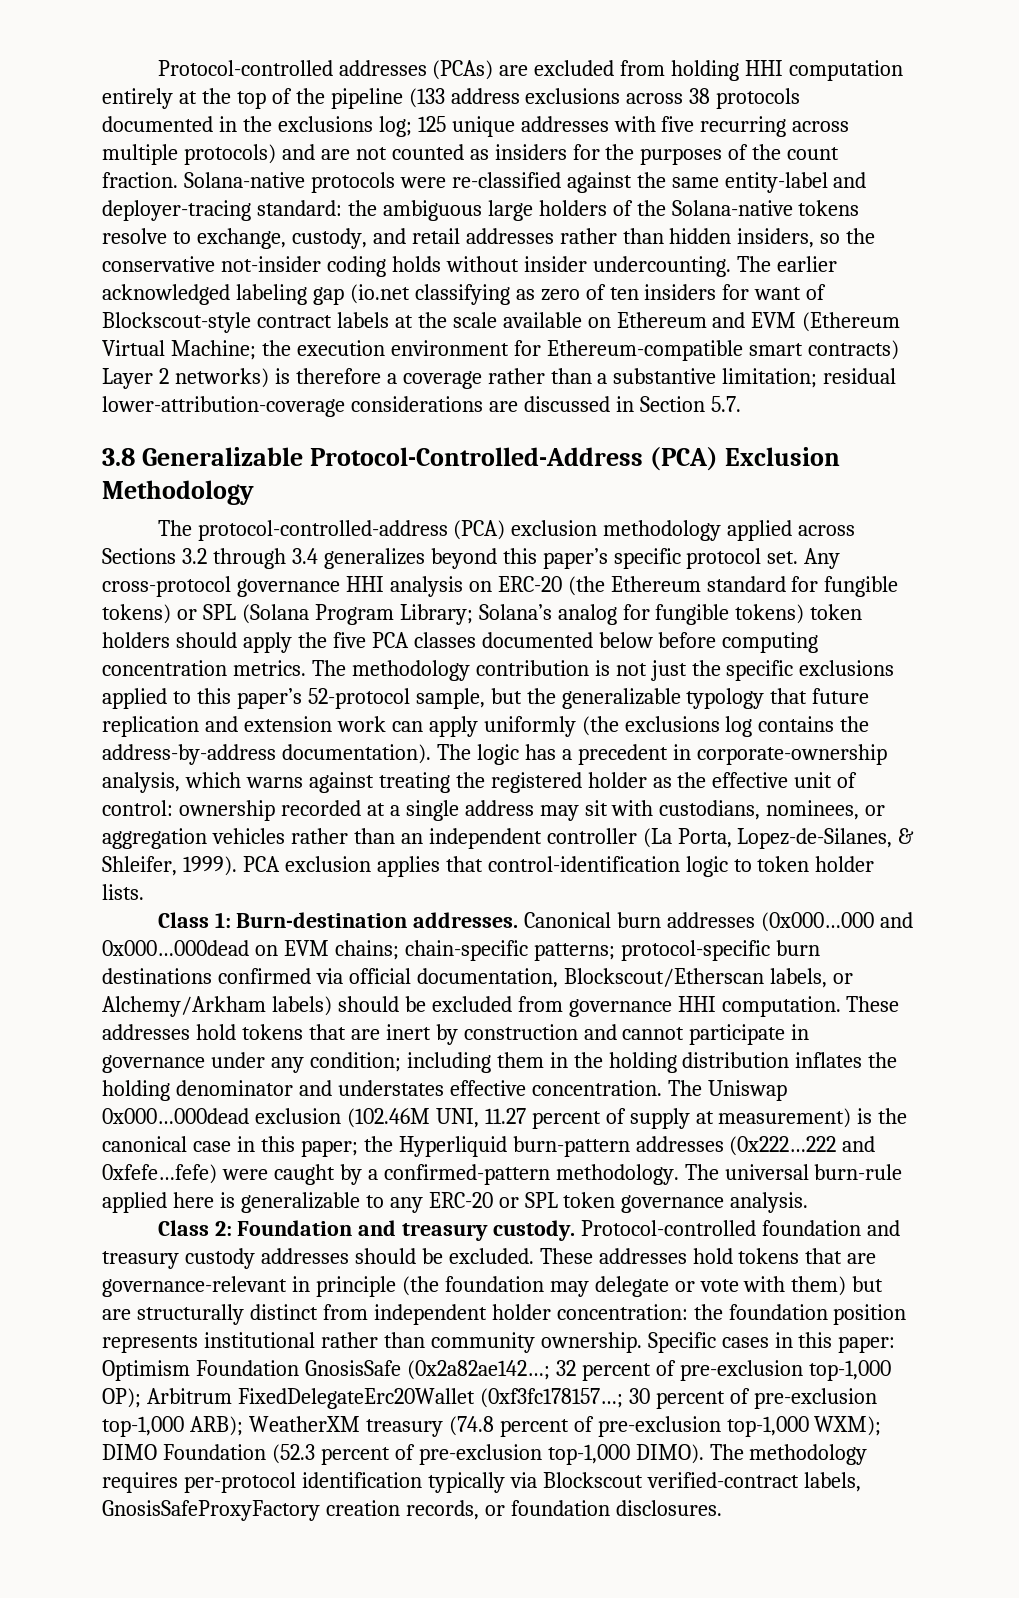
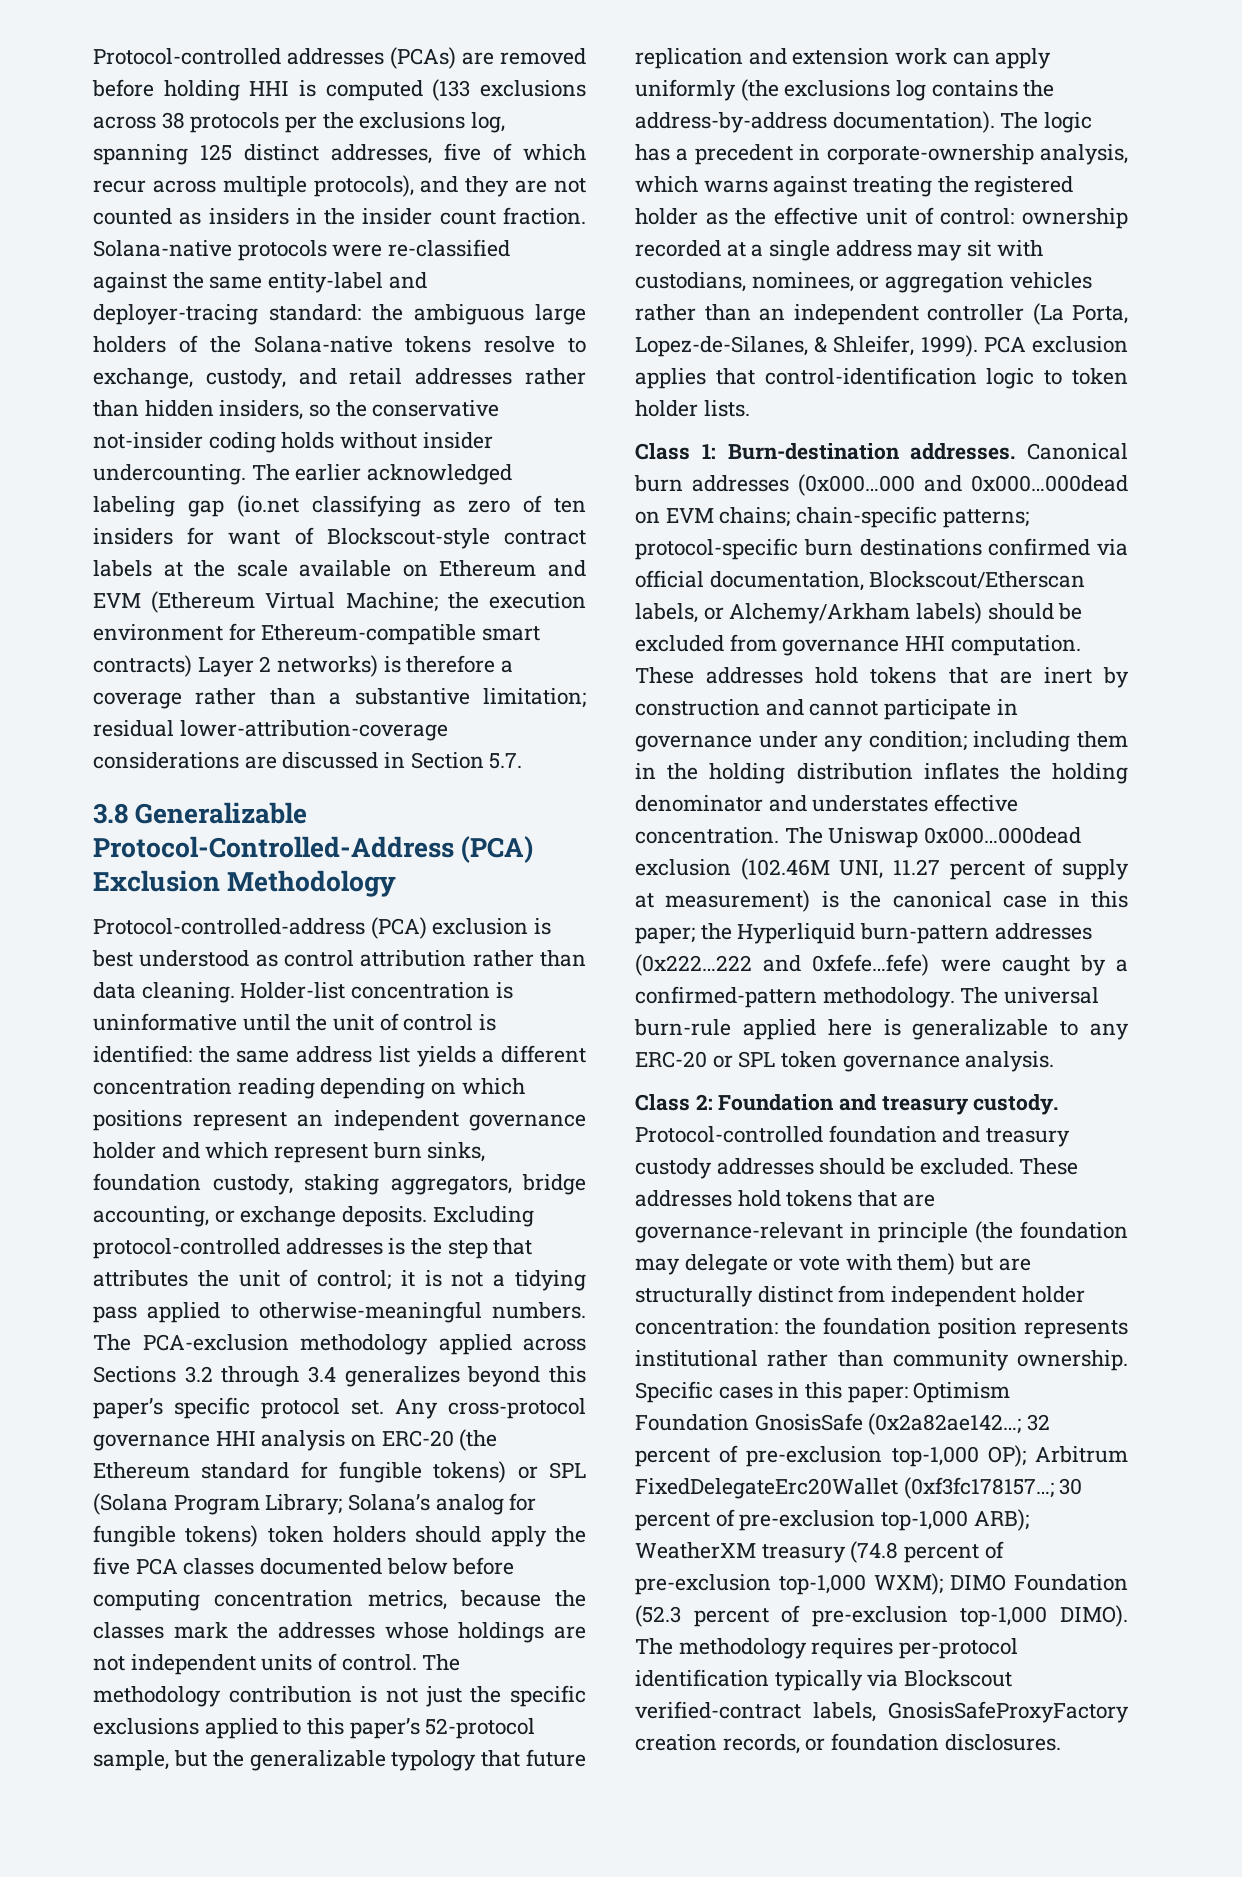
- Protocol-controlled addresses (PCAs) are excluded from holding HHI computation entirely at the top of the pipeline (133 address exclusions across 38 protocols documented in the exclusions log; 125 unique addresses with five recurring across multiple protocols) and are not counted as insiders for the purposes of the count fraction.
+ Protocol-controlled addresses (PCAs) are removed before holding HHI is computed (133 exclusions across 38 protocols per the exclusions log, spanning 125 distinct addresses, five of which recur across multiple protocols), and they are not counted as insiders in the insider count fraction.
- The protocol-controlled-address (PCA) exclusion methodology applied across Sections 3.2 through 3.4 generalizes beyond this paper’s specific protocol set.
+ Protocol-controlled-address (PCA) exclusion is best understood as control attribution rather than data cleaning. Holder-list concentration is uninformative until the unit of control is identified: the same address list yields a different concentration reading depending on which positions represent an independent governance holder and which represent burn sinks, foundation custody, staking aggregators, bridge accounting, or exchange deposits. Excluding protocol-controlled addresses is the step that attributes the unit of control; it is not a tidying pass applied to otherwise-meaningful numbers. The PCA-exclusion methodology applied across Sections 3.2 through 3.4 generalizes beyond this paper’s specific protocol set.
- Any cross-protocol governance HHI analysis on ERC-20 (the Ethereum standard for fungible tokens) or SPL (Solana Program Library; Solana’s analog for fungible tokens) token holders should apply the five PCA classes documented below before computing concentration metrics.
+ Any cross-protocol governance HHI analysis on ERC-20 (the Ethereum standard for fungible tokens) or SPL (Solana Program Library; Solana’s analog for fungible tokens) token holders should apply the five PCA classes documented below before computing concentration metrics, because the classes mark the addresses whose holdings are not independent units of control.

